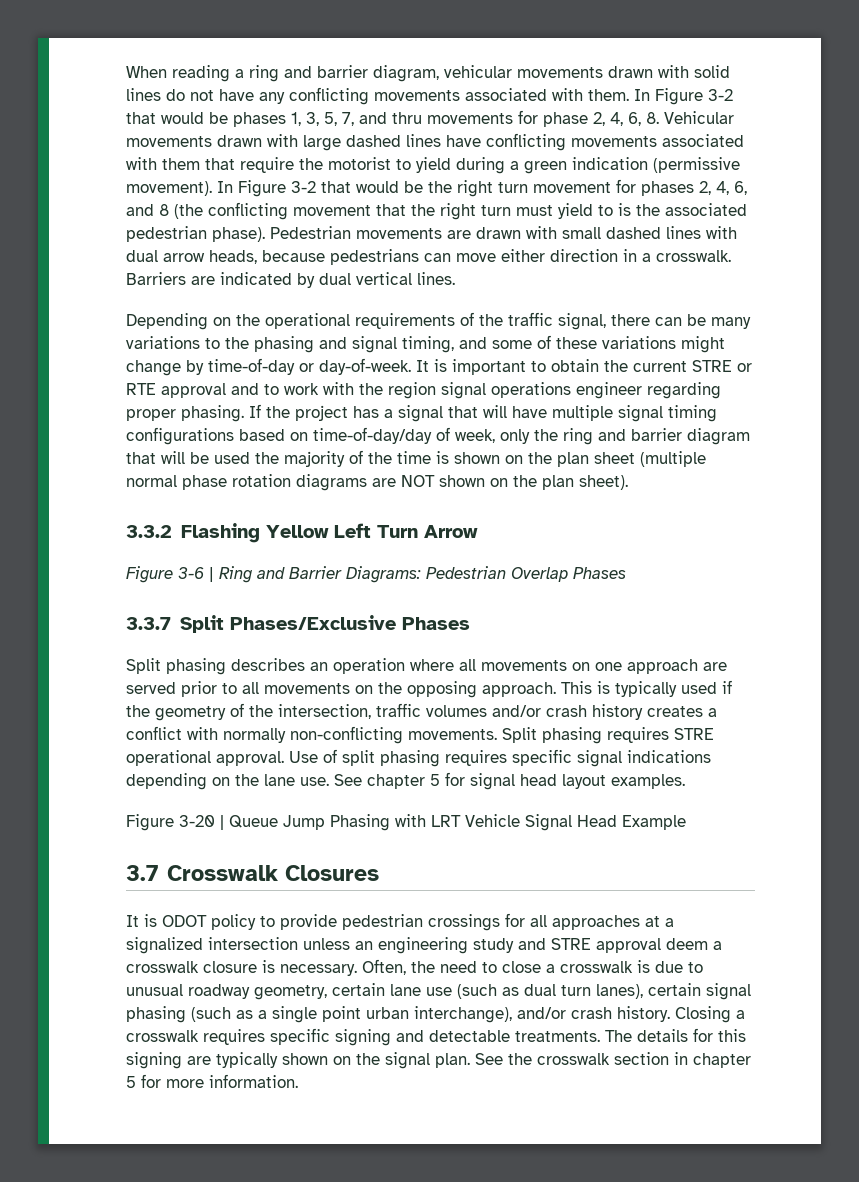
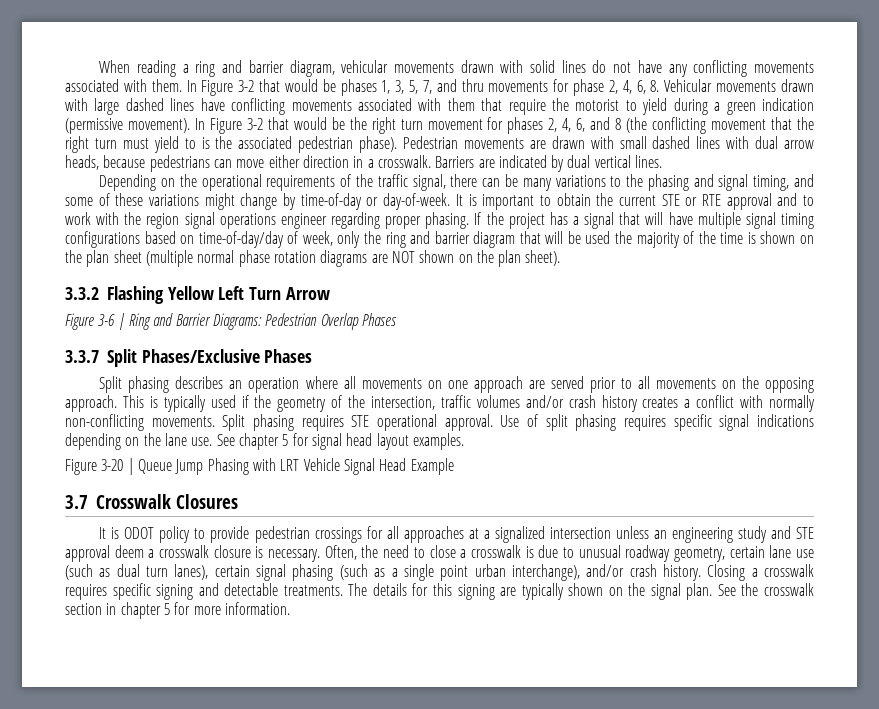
- It is important to obtain the current STRE or RTE approval and to work with the region signal operations engineer regarding proper phasing.
+ It is important to obtain the current STE or RTE approval and to work with the region signal operations engineer regarding proper phasing.
- Split phasing requires STRE operational approval.
+ Split phasing requires STE operational approval.
- It is ODOT policy to provide pedestrian crossings for all approaches at a signalized intersection unless an engineering study and STRE approval deem a crosswalk closure is necessary.
+ It is ODOT policy to provide pedestrian crossings for all approaches at a signalized intersection unless an engineering study and STE approval deem a crosswalk closure is necessary.

